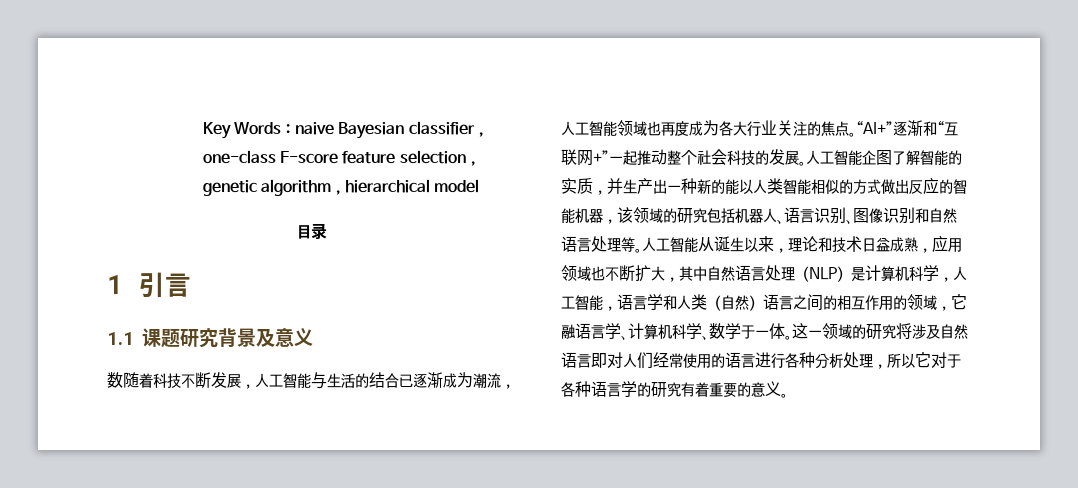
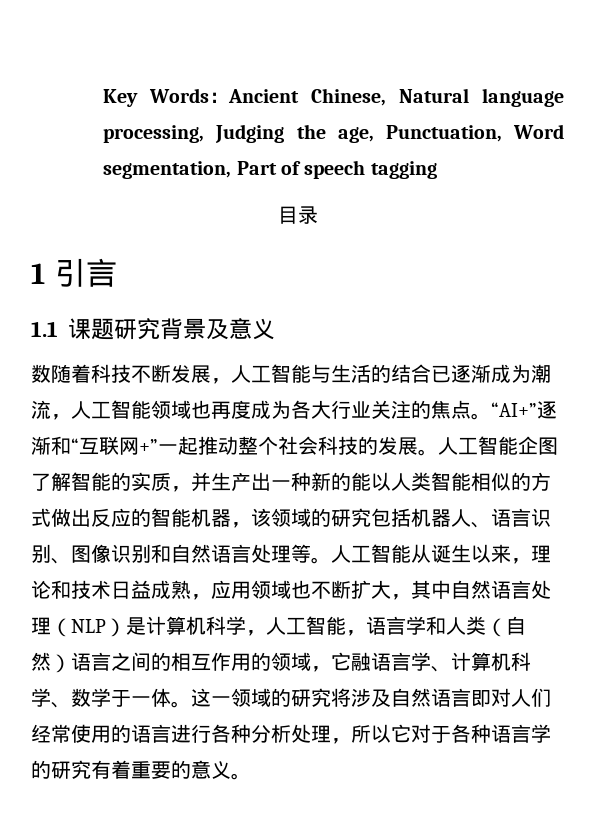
- Key Words：naive Bayesian classifier，one-class F-score feature selection，genetic algorithm，hierarchical model
+ Key Words：Ancient Chinese, Natural language processing, Judging the age, Punctuation, Word segmentation, Part of speech tagging

